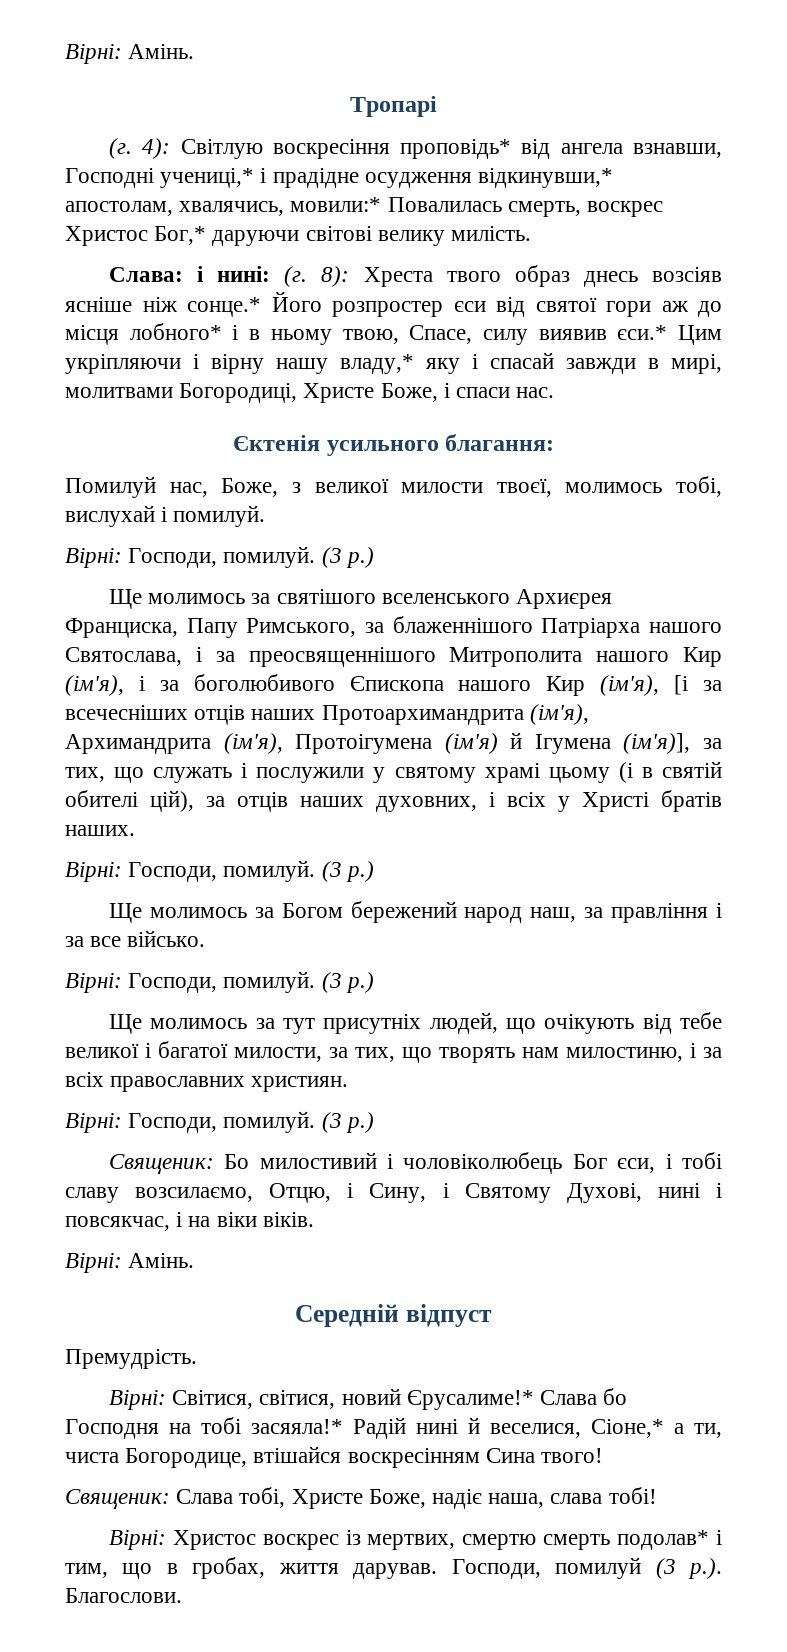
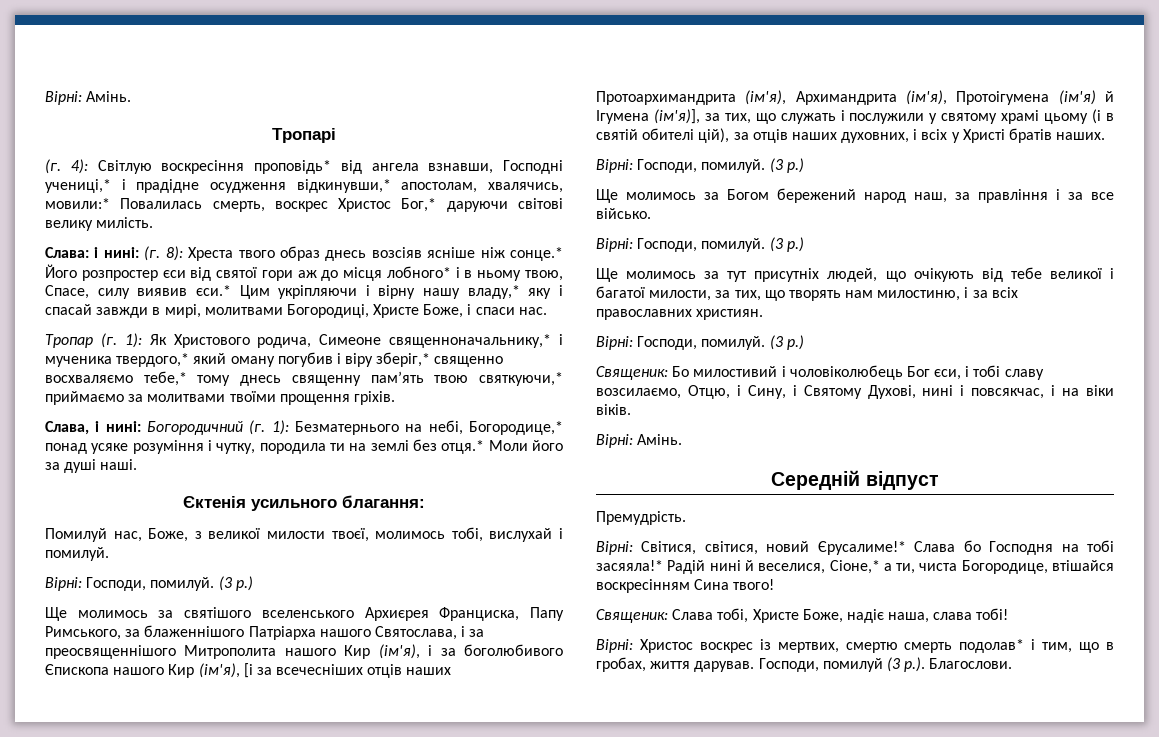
+ Тропар (г. 1): Як Христового родича, Симеоне священноначальнику,* і мученика твердого,* який оману погубив і віру зберіг,* священно восхваляємо тебе,* тому днесь священну пам’ять твою святкуючи,* приймаємо за молитвами твоїми прощення гріхів.
+ Слава, і нині: Богородичний (г. 1): Безматернього на небі, Богородице,* понад усяке розуміння і чутку, породила ти на землі без отця.* Моли його за душі наші.

